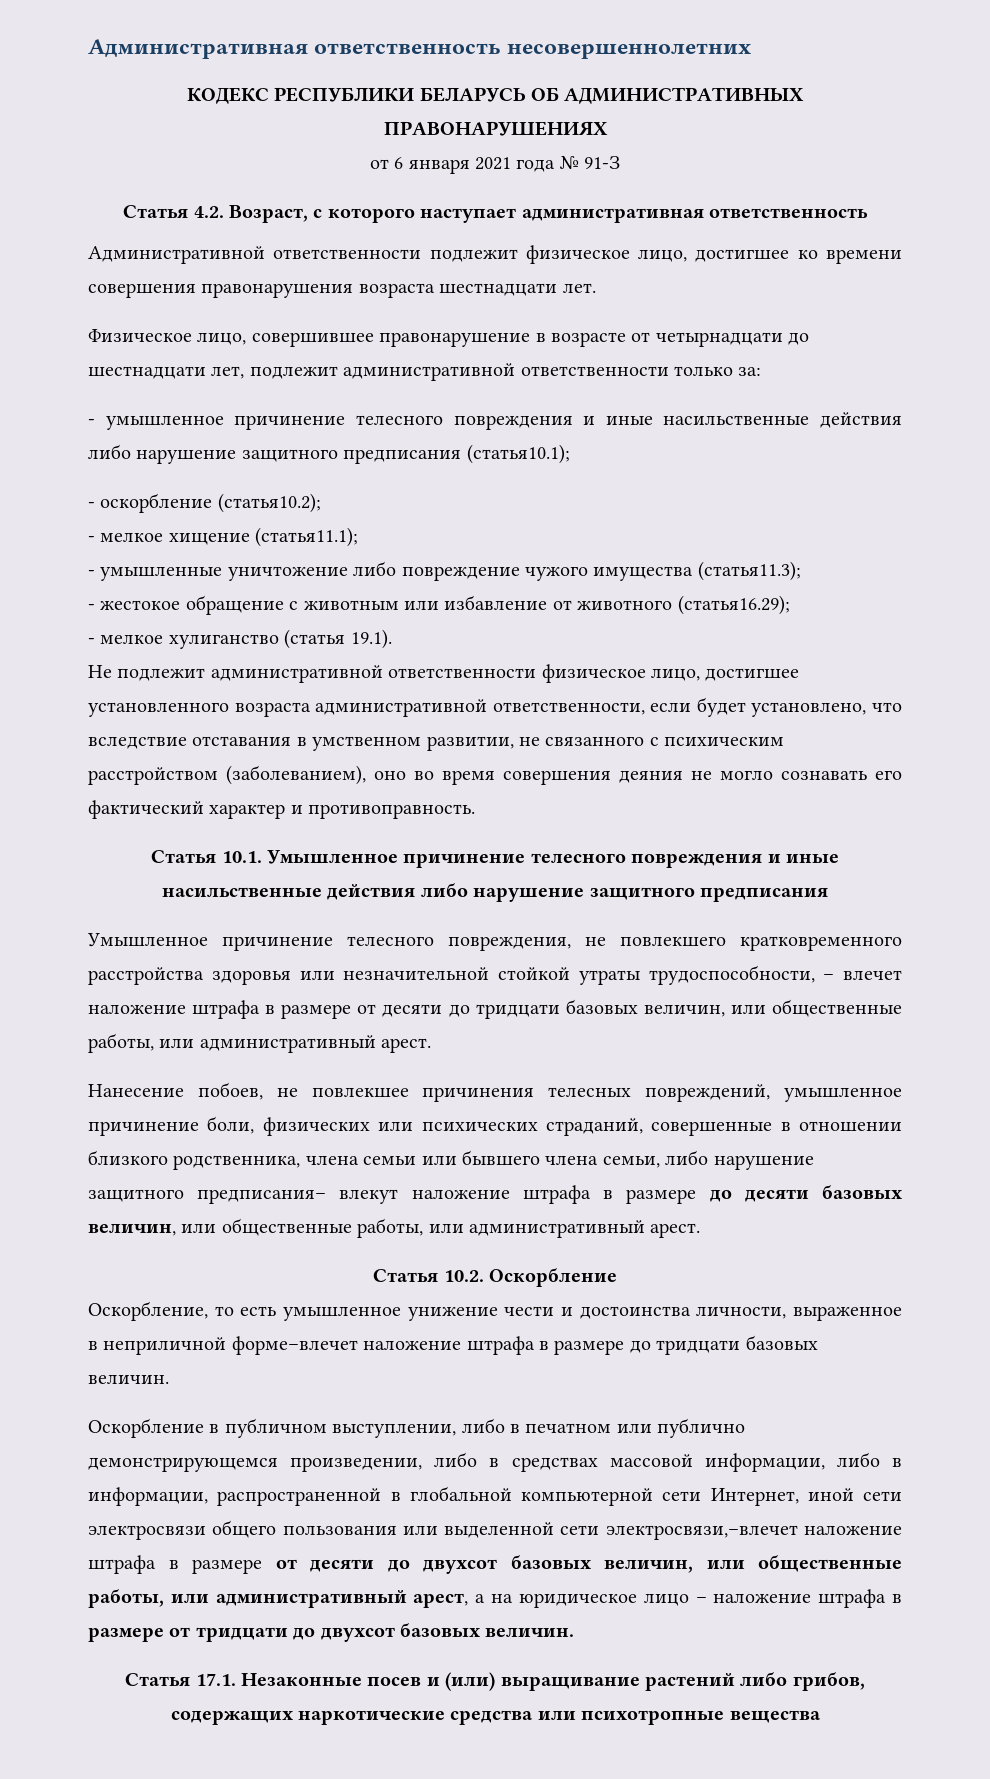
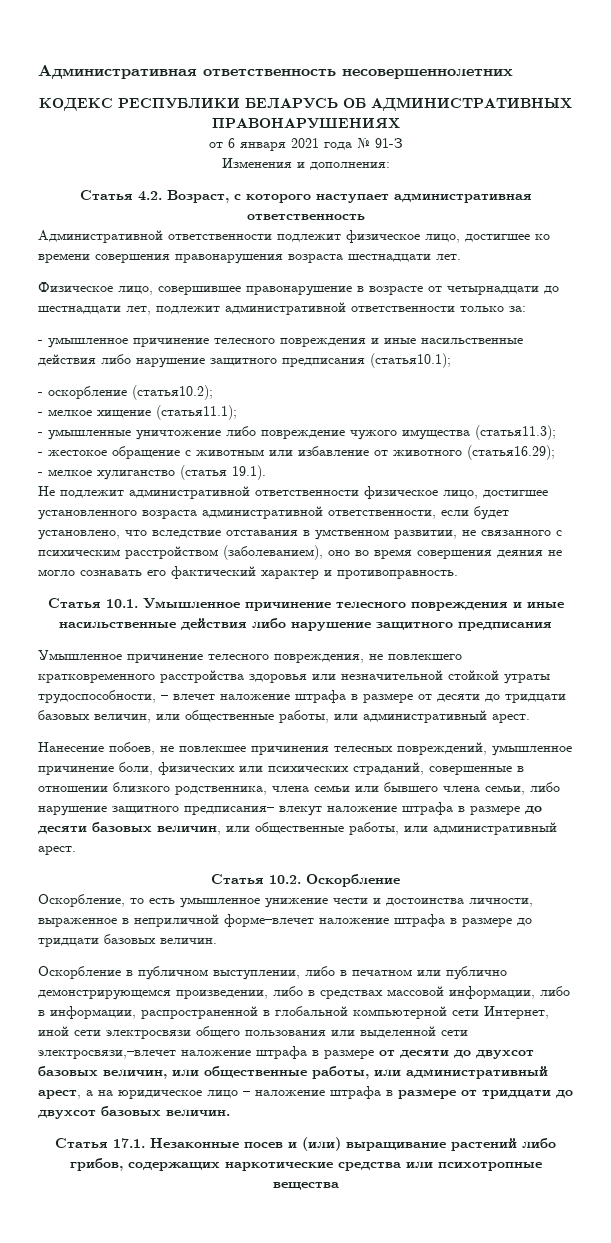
+ Изменения и дополнения:

